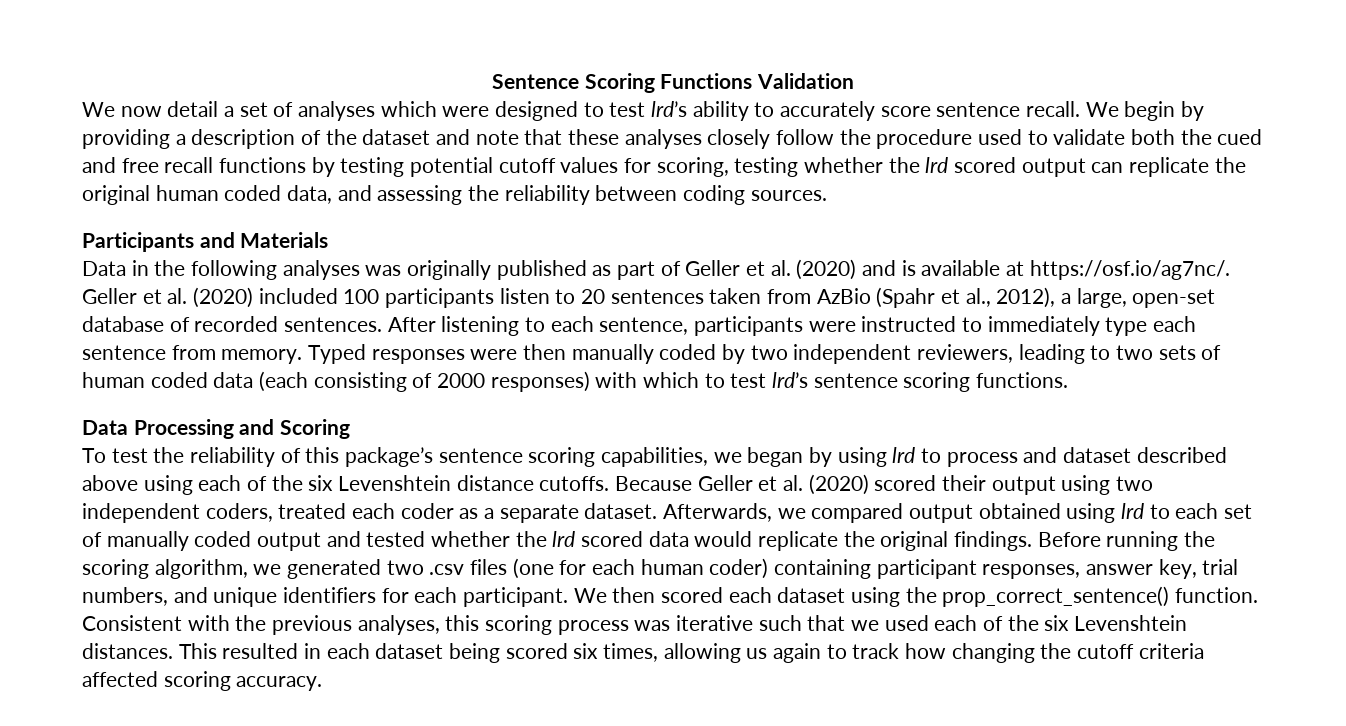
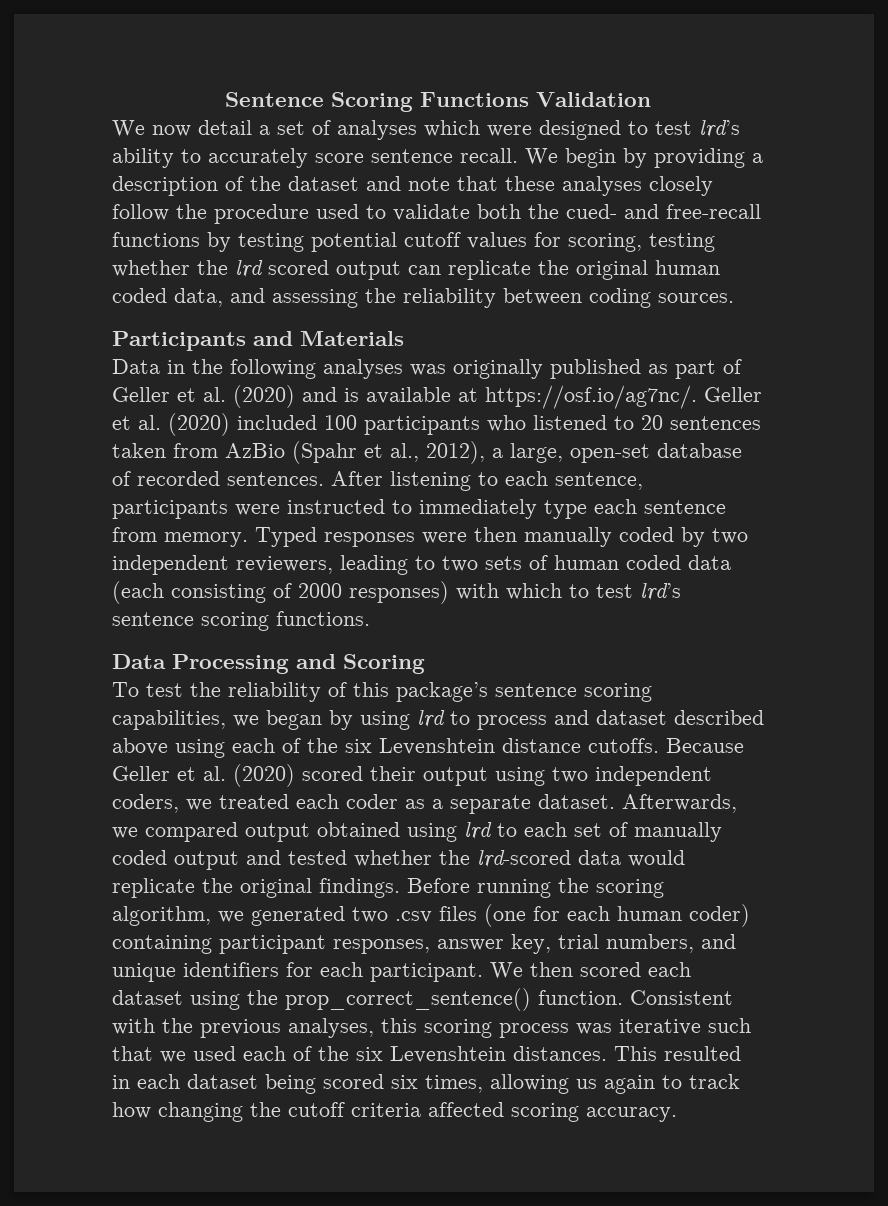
- We begin by providing a description of the dataset and note that these analyses closely follow the procedure used to validate both the cued and free recall functions by testing potential cutoff values for scoring, testing whether the lrd scored output can replicate the original human coded data, and assessing the reliability between coding sources.
+ We begin by providing a description of the dataset and note that these analyses closely follow the procedure used to validate both the cued- and free-recall functions by testing potential cutoff values for scoring, testing whether the lrd scored output can replicate the original human coded data, and assessing the reliability between coding sources.
- Data in the following analyses was originally published as part of Geller et al. (2020) and is available at https://osf.io/ag7nc/. Geller et al. (2020) included 100 participants listen to 20 sentences taken from AzBio (Spahr et al., 2012), a large, open-set database of recorded sentences.
+ Data in the following analyses was originally published as part of Geller et al. (2020) and is available at https://osf.io/ag7nc/. Geller et al. (2020) included 100 participants who listened to 20 sentences taken from AzBio (Spahr et al., 2012), a large, open-set database of recorded sentences.
- Because Geller et al. (2020) scored their output using two independent coders, treated each coder as a separate dataset.
+ Because Geller et al. (2020) scored their output using two independent coders, we treated each coder as a separate dataset.
- Afterwards, we compared output obtained using lrd to each set of manually coded output and tested whether the lrd scored data would replicate the original findings.
+ Afterwards, we compared output obtained using lrd to each set of manually coded output and tested whether the lrd-scored data would replicate the original findings.

